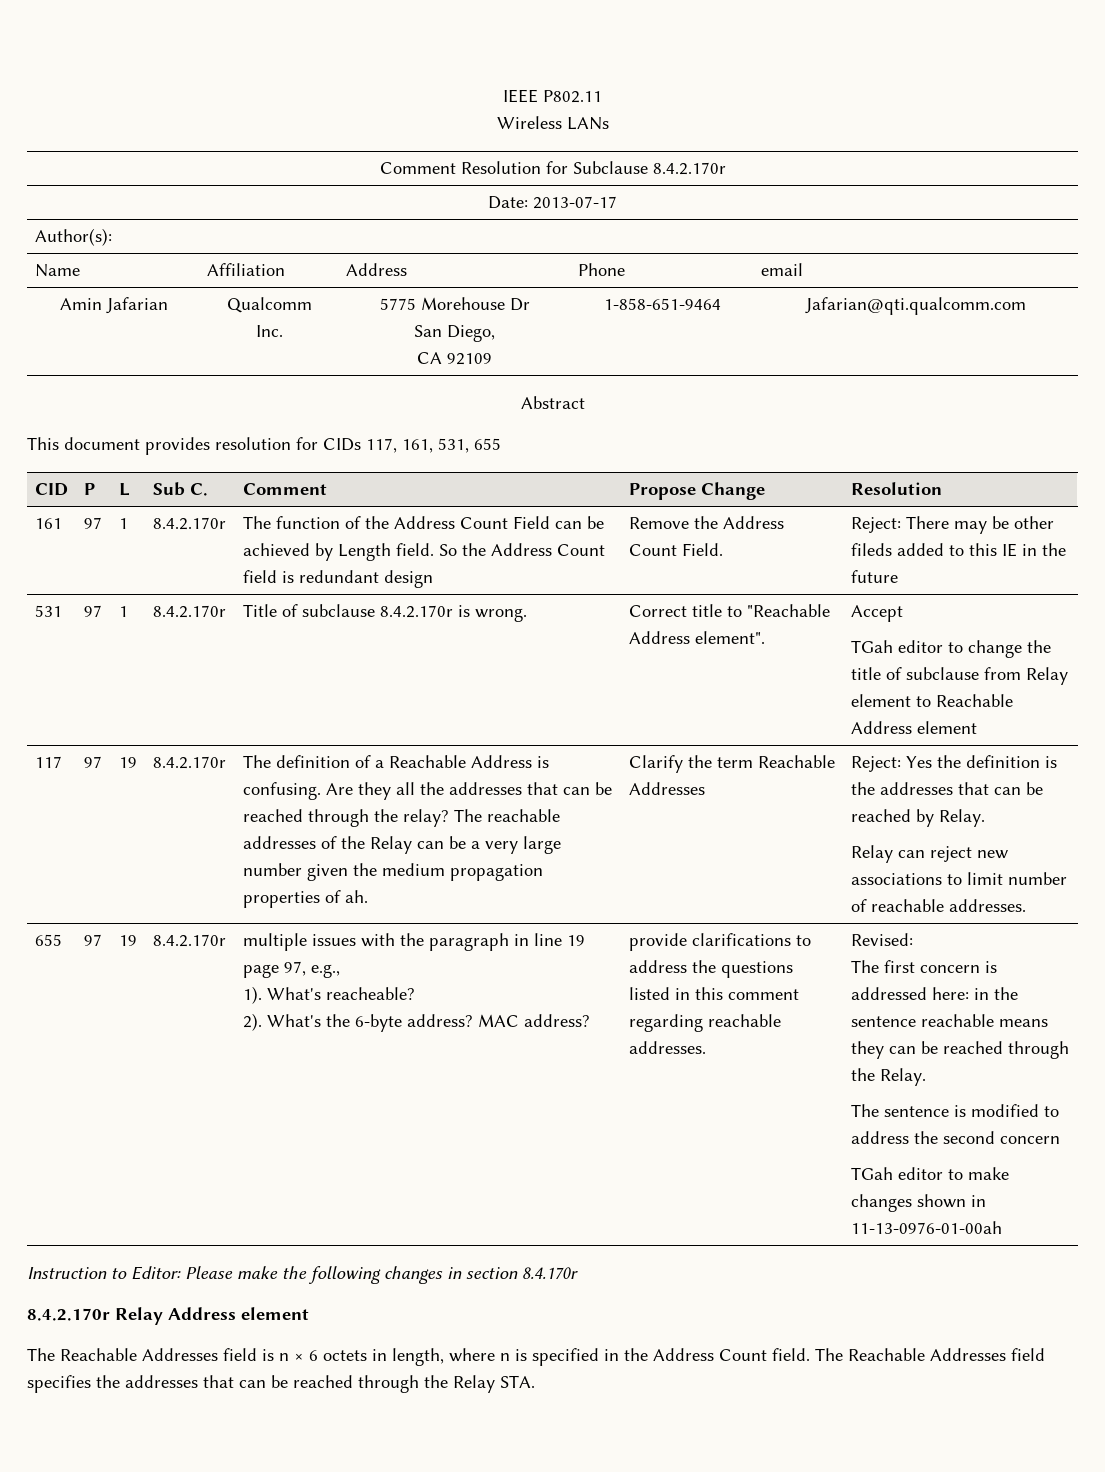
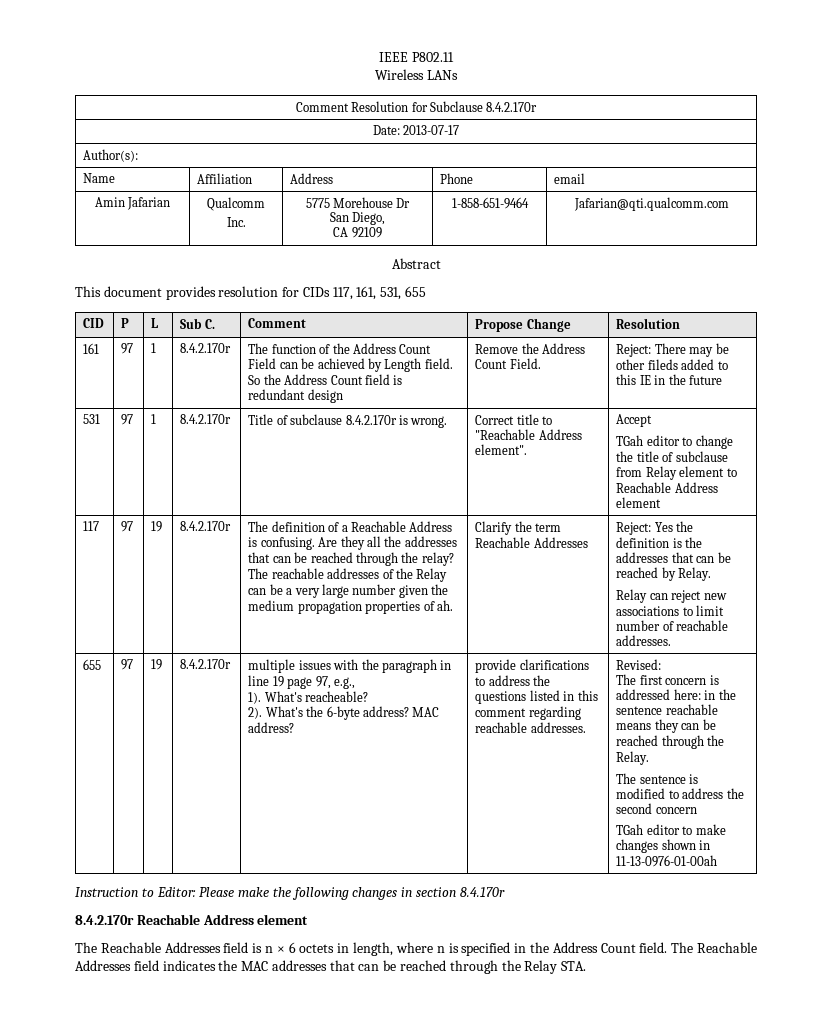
- 8.4.2.170r Relay Address element
+ 8.4.2.170r Reachable Address element
- The Reachable Addresses field specifies the addresses that can be reached through the Relay STA.
+ The Reachable Addresses field indicates the MAC addresses that can be reached through the Relay STA.

